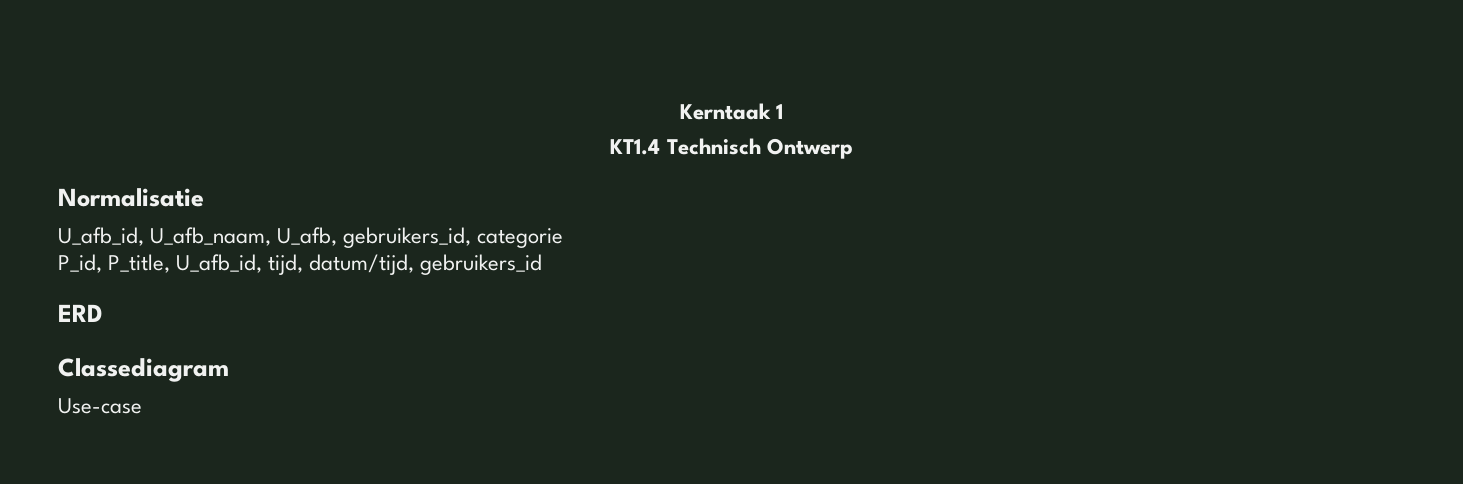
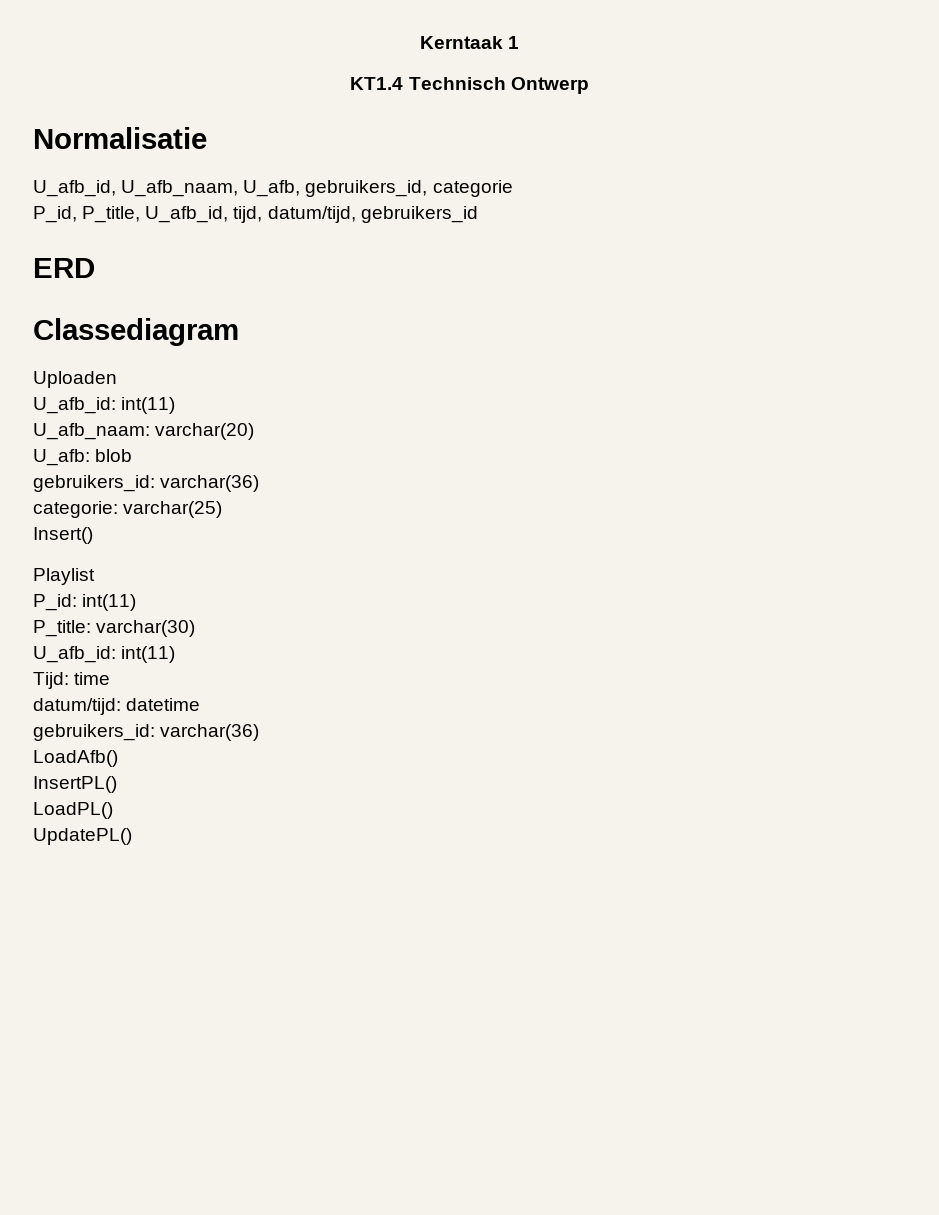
- Use-case
+ Uploaden
+ U_afb_id: int(11)
+ U_afb_naam: varchar(20)
+ U_afb: blob
+ gebruikers_id: varchar(36)
+ categorie: varchar(25)
+ Insert()
+ Playlist
+ P_id: int(11)
+ P_title: varchar(30)
+ U_afb_id: int(11)
+ Tijd: time
+ datum/tijd: datetime
+ gebruikers_id: varchar(36)
+ LoadAfb()
+ InsertPL()
+ LoadPL()
+ UpdatePL()

